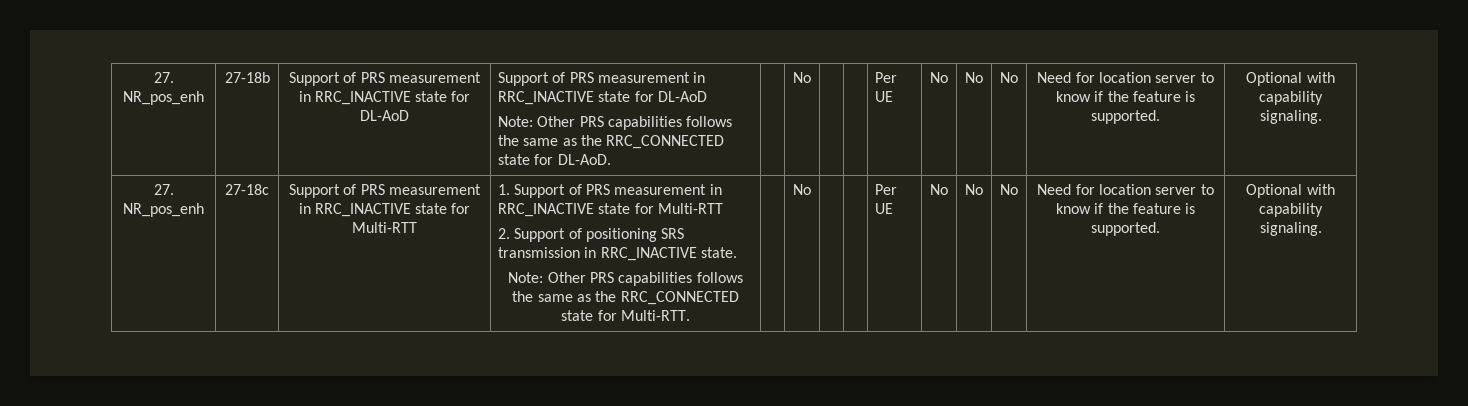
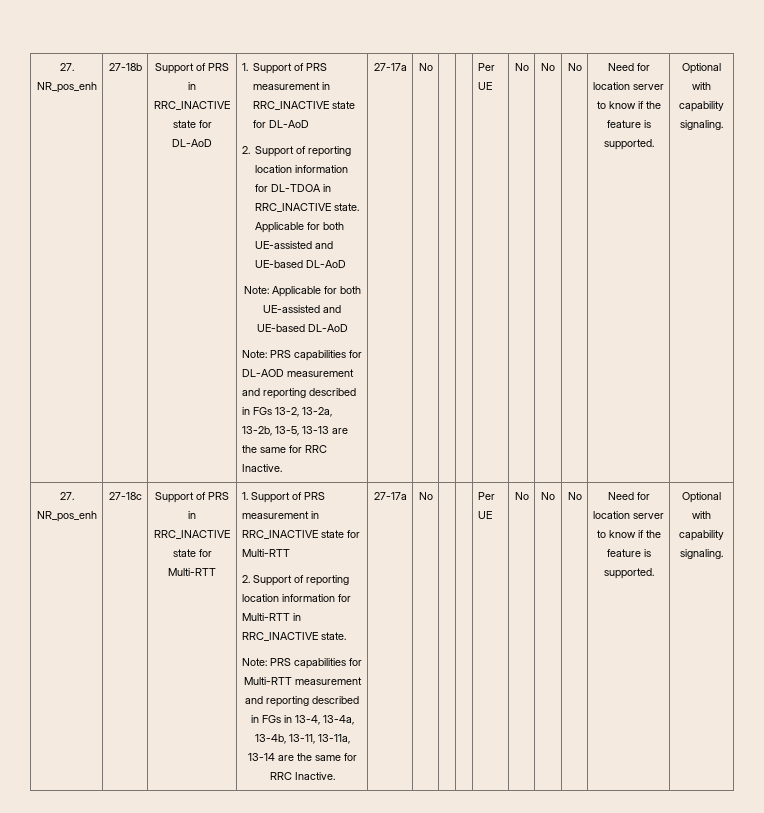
- 27-18b | Support of PRS measurement in RRC_INACTIVE state for DL-AoD | Support of PRS measurement in RRC_INACTIVE state for DL-AoD
+ 27-18b | Support of PRS in RRC_INACTIVE state for DL-AoD | 1. Support of PRS measurement in RRC_INACTIVE state for DL-AoD
- Note: Other PRS capabilities follows the same as the RRC_CONNECTED state for DL-AoD.
+ 2. Support of reporting location information for DL-TDOA in RRC_INACTIVE state. Applicable for both UE-assisted and UE-based DL-AoD
+ Note: Applicable for both UE-assisted and UE-based DL-AoD
+ Note: PRS capabilities for DL-AOD measurement and reporting described in FGs 13-2, 13-2a, 13-2b, 13-5, 13-13 are the same for RRC Inactive. | 27-17a
- 27-18c | Support of PRS measurement in RRC_INACTIVE state for Multi-RTT
+ 27-18c | Support of PRS in RRC_INACTIVE state for Multi-RTT
- 2. Support of positioning SRS transmission in RRC_INACTIVE state.
+ 2. Support of reporting location information for Multi-RTT in RRC_INACTIVE state.
- Note: Other PRS capabilities follows the same as the RRC_CONNECTED state for Multi-RTT.
+ Note: PRS capabilities for Multi-RTT measurement and reporting described in FGs in 13-4, 13-4a, 13-4b, 13-11, 13-11a, 13-14 are the same for RRC Inactive. | 27-17a

